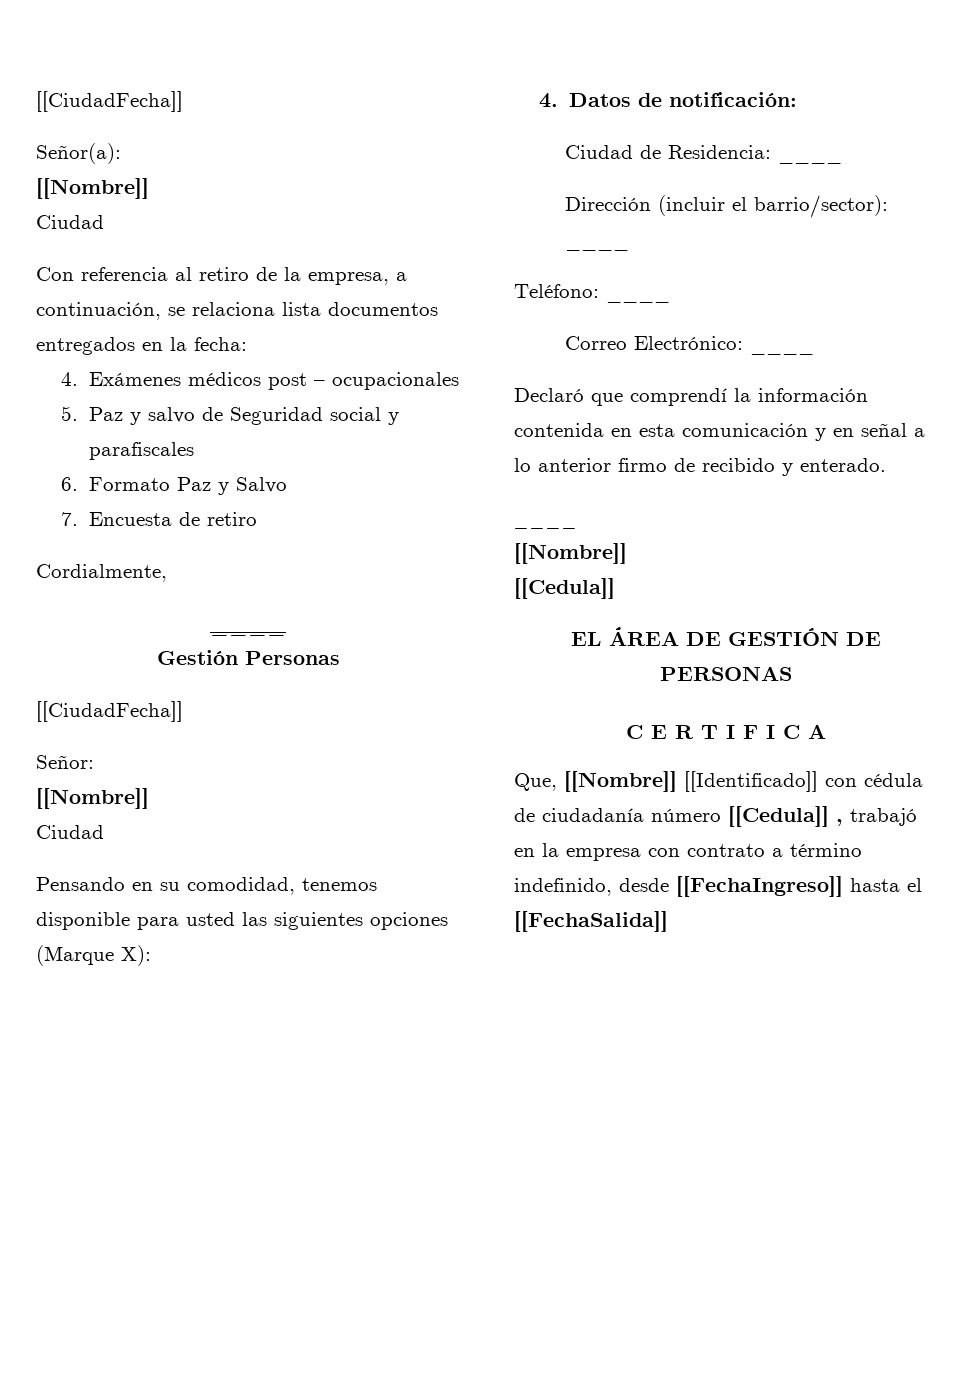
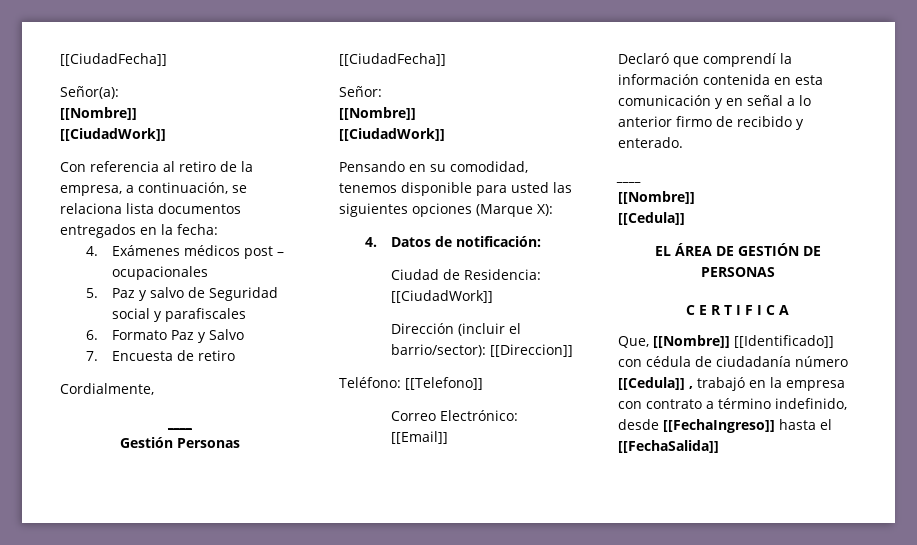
  Señor(a):
  [[Nombre]]
- Ciudad
+ [[CiudadWork]]
  Señor:
  [[Nombre]]
- Ciudad
+ [[CiudadWork]]
- Ciudad de Residencia: ____
+ Ciudad de Residencia: [[CiudadWork]]
- Dirección (incluir el barrio/sector): ____
+ Dirección (incluir el barrio/sector): [[Direccion]]
- Teléfono: ____
+ Teléfono: [[Telefono]]
- Correo Electrónico: ____
+ Correo Electrónico: [[Email]]

